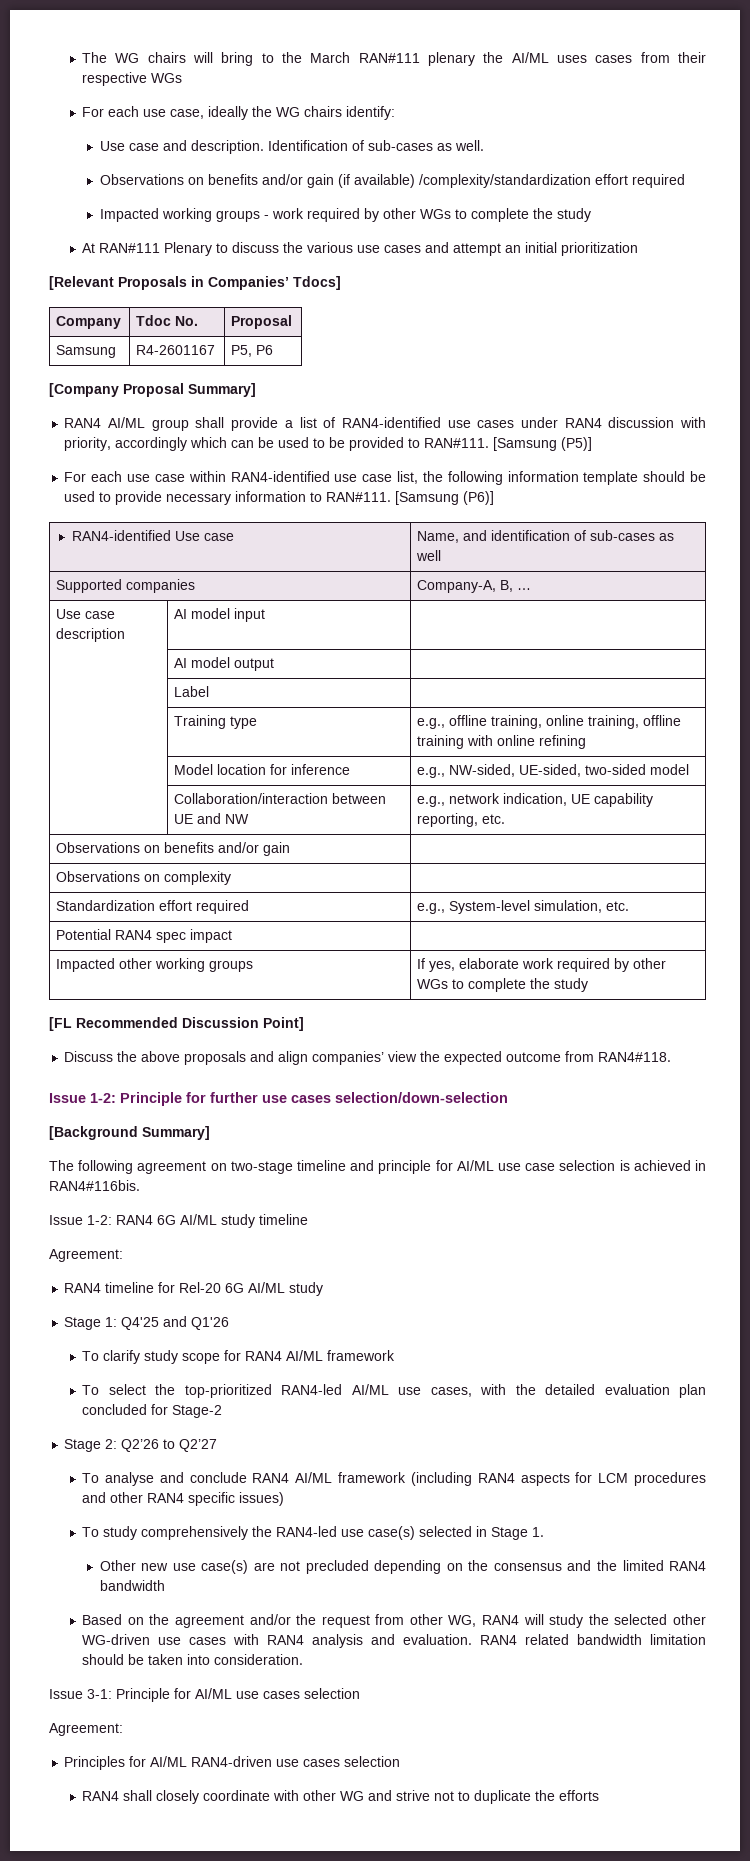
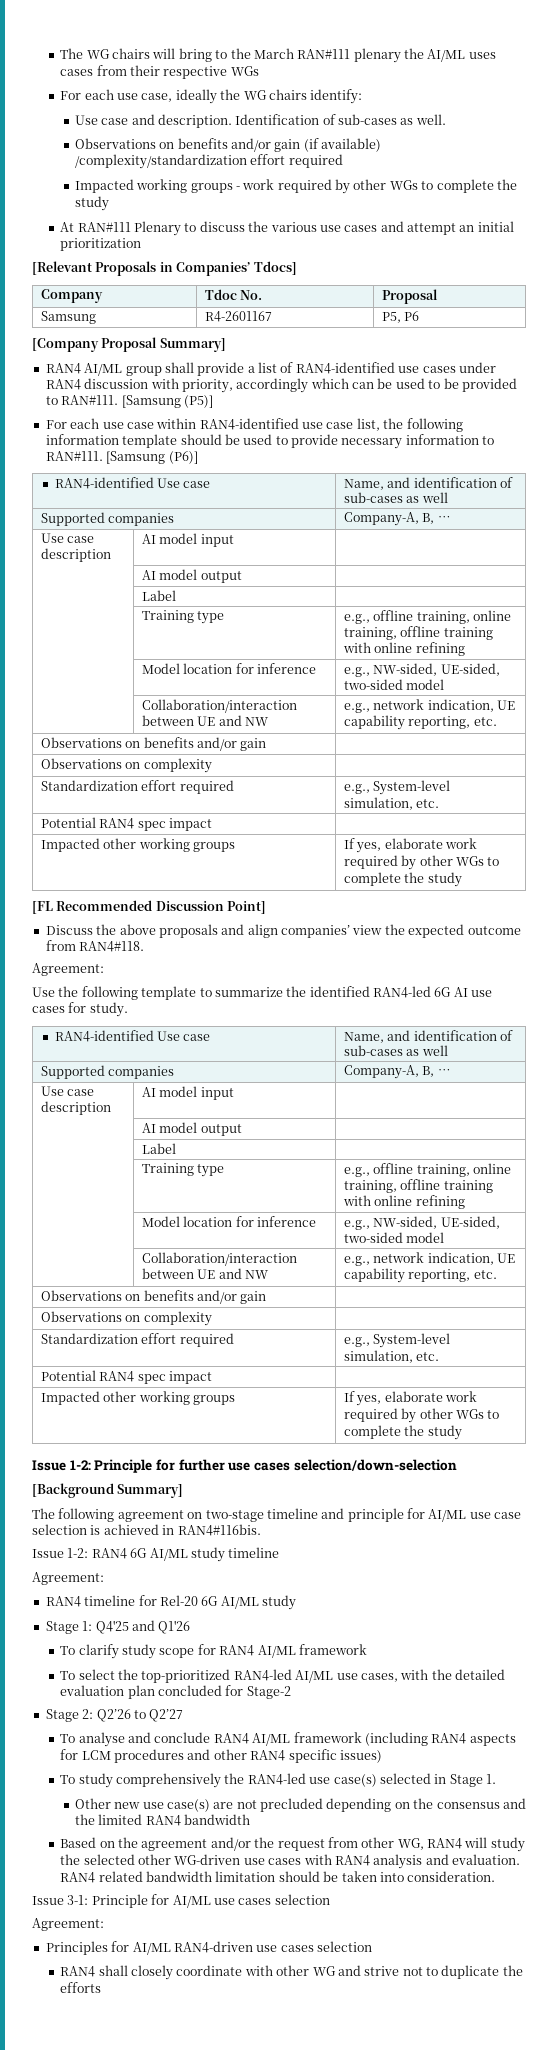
  Discuss the above proposals and align companies’ view the expected outcome from RAN4#118.
+ Agreement:
+ Use the following template to summarize the identified RAN4-led 6G AI use cases for study.
+ RAN4-identified Use case | Name, and identification of sub-cases as well
+ Supported companies | Company-A, B, …
+ Use case description | AI model input |
+ | AI model output |
+ | Label |
+ | Training type | e.g., offline training, online training, offline training with online refining
+ | Model location for inference | e.g., NW-sided, UE-sided, two-sided model
+ | Collaboration/interaction between UE and NW | e.g., network indication, UE capability reporting, etc.
+ Observations on benefits and/or gain |
+ Observations on complexity |
+ Standardization effort required | e.g., System-level simulation, etc.
+ Potential RAN4 spec impact |
+ Impacted other working groups | If yes, elaborate work required by other WGs to complete the study

